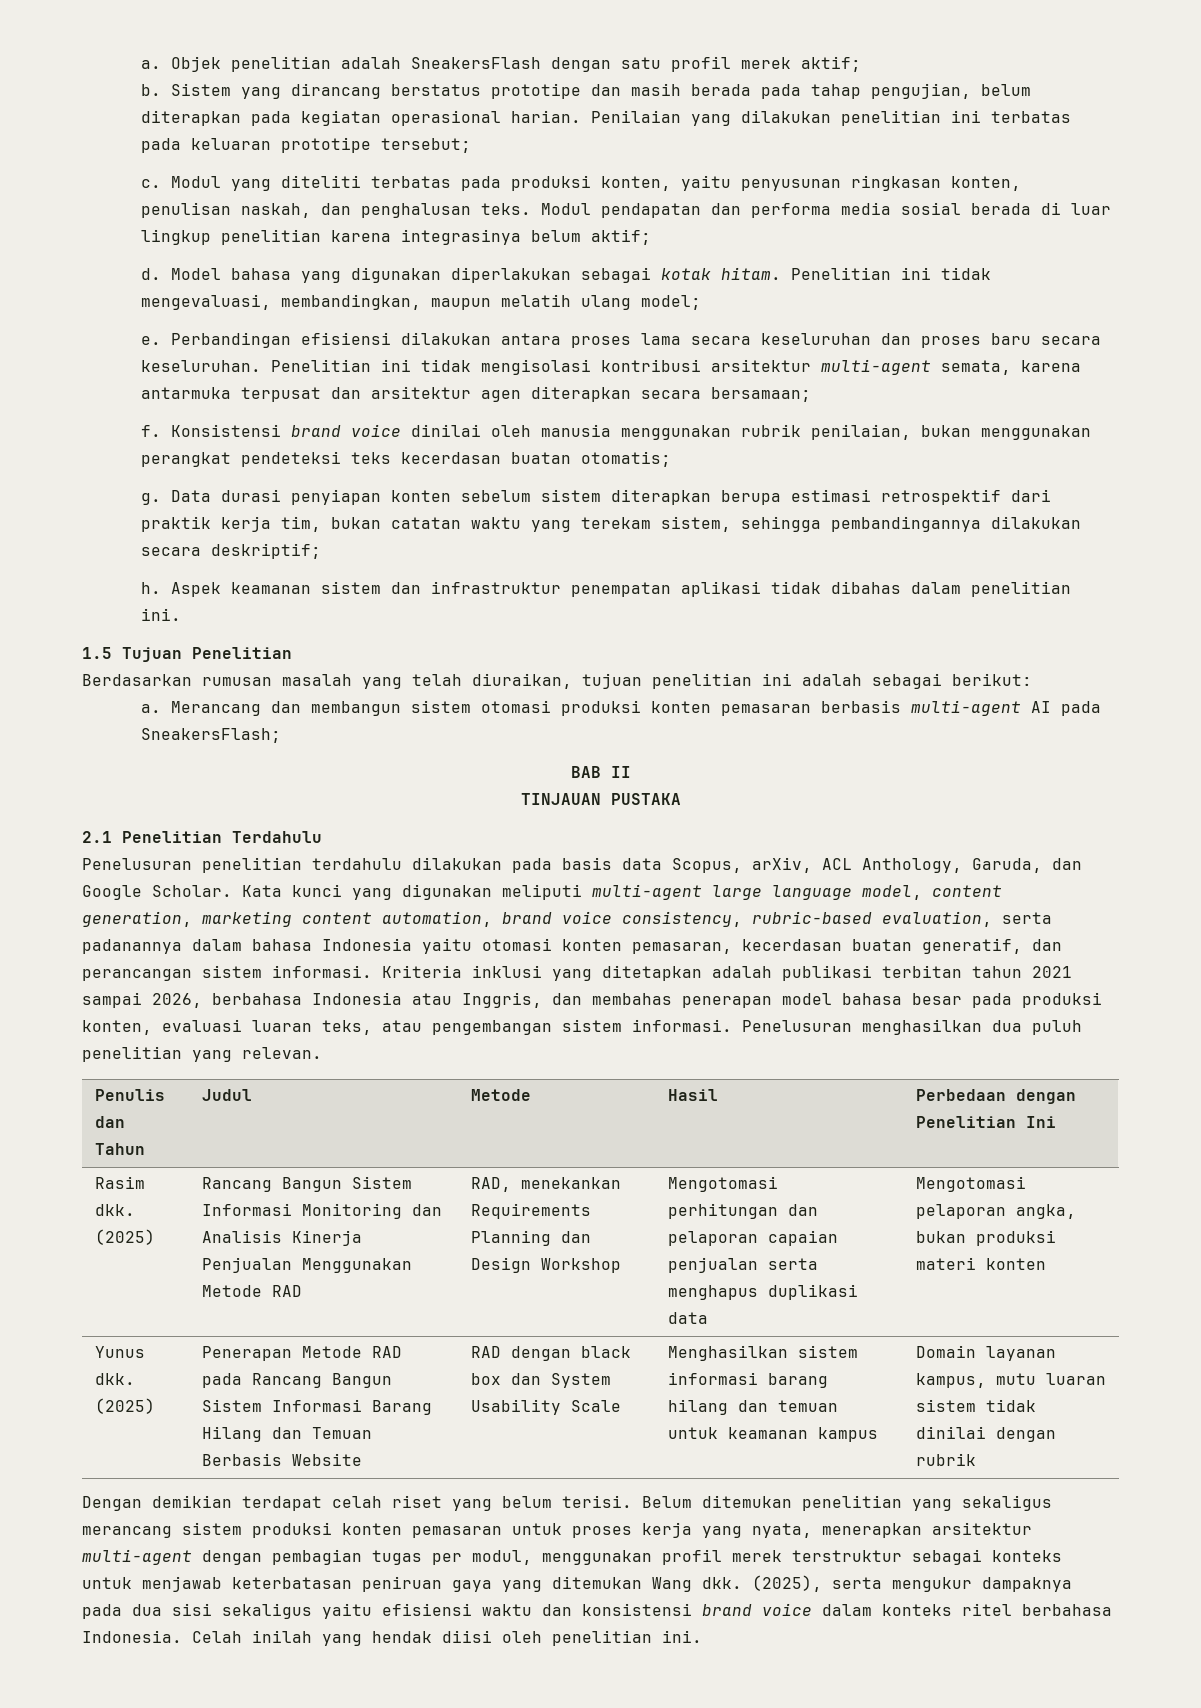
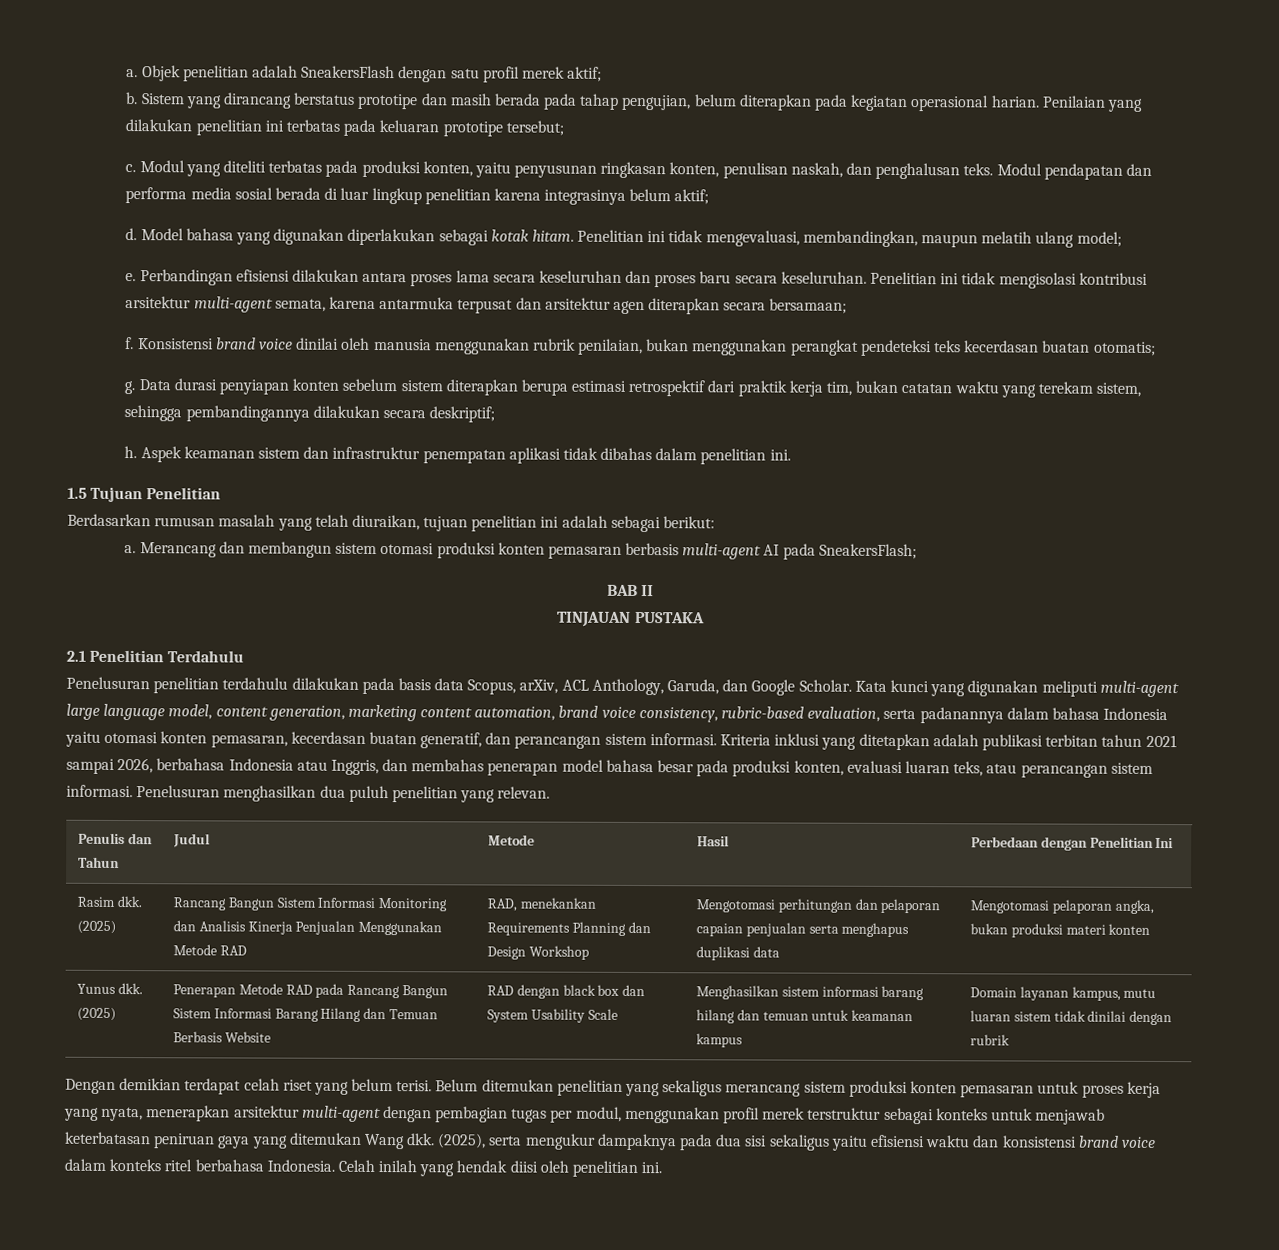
- Kriteria inklusi yang ditetapkan adalah publikasi terbitan tahun 2021 sampai 2026, berbahasa Indonesia atau Inggris, dan membahas penerapan model bahasa besar pada produksi konten, evaluasi luaran teks, atau pengembangan sistem informasi.
+ Kriteria inklusi yang ditetapkan adalah publikasi terbitan tahun 2021 sampai 2026, berbahasa Indonesia atau Inggris, dan membahas penerapan model bahasa besar pada produksi konten, evaluasi luaran teks, atau perancangan sistem informasi.

